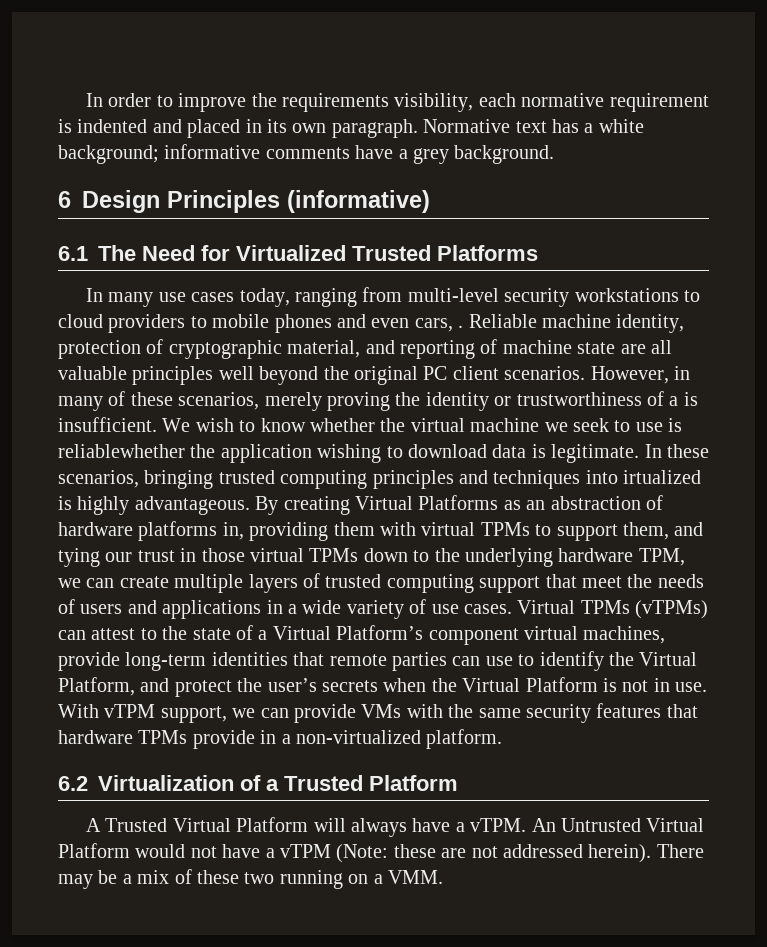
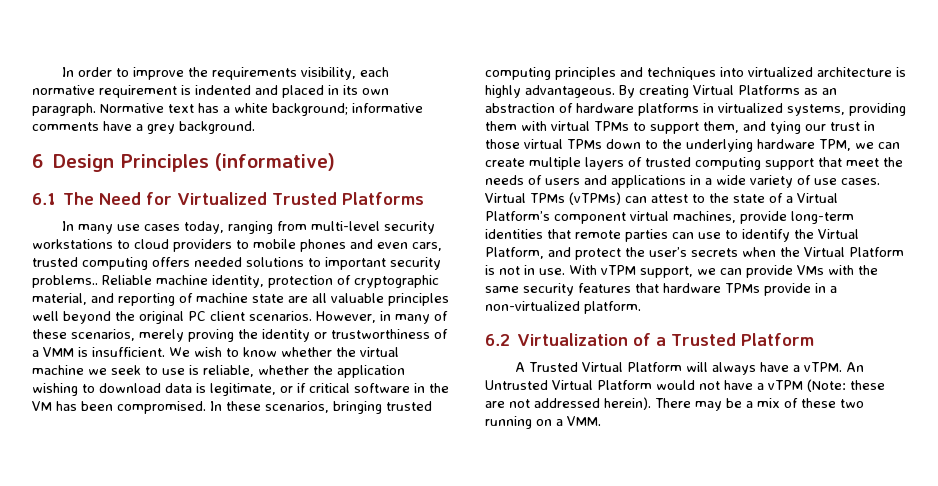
- In many use cases today, ranging from multi-level security workstations to cloud providers to mobile phones and even cars, .
+ In many use cases today, ranging from multi-level security workstations to cloud providers to mobile phones and even cars, trusted computing offers needed solutions to important security problems..
- However, in many of these scenarios, merely proving the identity or trustworthiness of a is insufficient.
+ However, in many of these scenarios, merely proving the identity or trustworthiness of a VMM is insufficient.
- We wish to know whether the virtual machine we seek to use is reliablewhether the application wishing to download data is legitimate.
+ We wish to know whether the virtual machine we seek to use is reliable, whether the application wishing to download data is legitimate, or if critical software in the VM has been compromised.
- In these scenarios, bringing trusted computing principles and techniques into irtualized is highly advantageous.
+ In these scenarios, bringing trusted computing principles and techniques into virtualized architecture is highly advantageous.
- By creating Virtual Platforms as an abstraction of hardware platforms in, providing them with virtual TPMs to support them, and tying our trust in those virtual TPMs down to the underlying hardware TPM, we can create multiple layers of trusted computing support that meet the needs of users and applications in a wide variety of use cases.
+ By creating Virtual Platforms as an abstraction of hardware platforms in virtualized systems, providing them with virtual TPMs to support them, and tying our trust in those virtual TPMs down to the underlying hardware TPM, we can create multiple layers of trusted computing support that meet the needs of users and applications in a wide variety of use cases.

